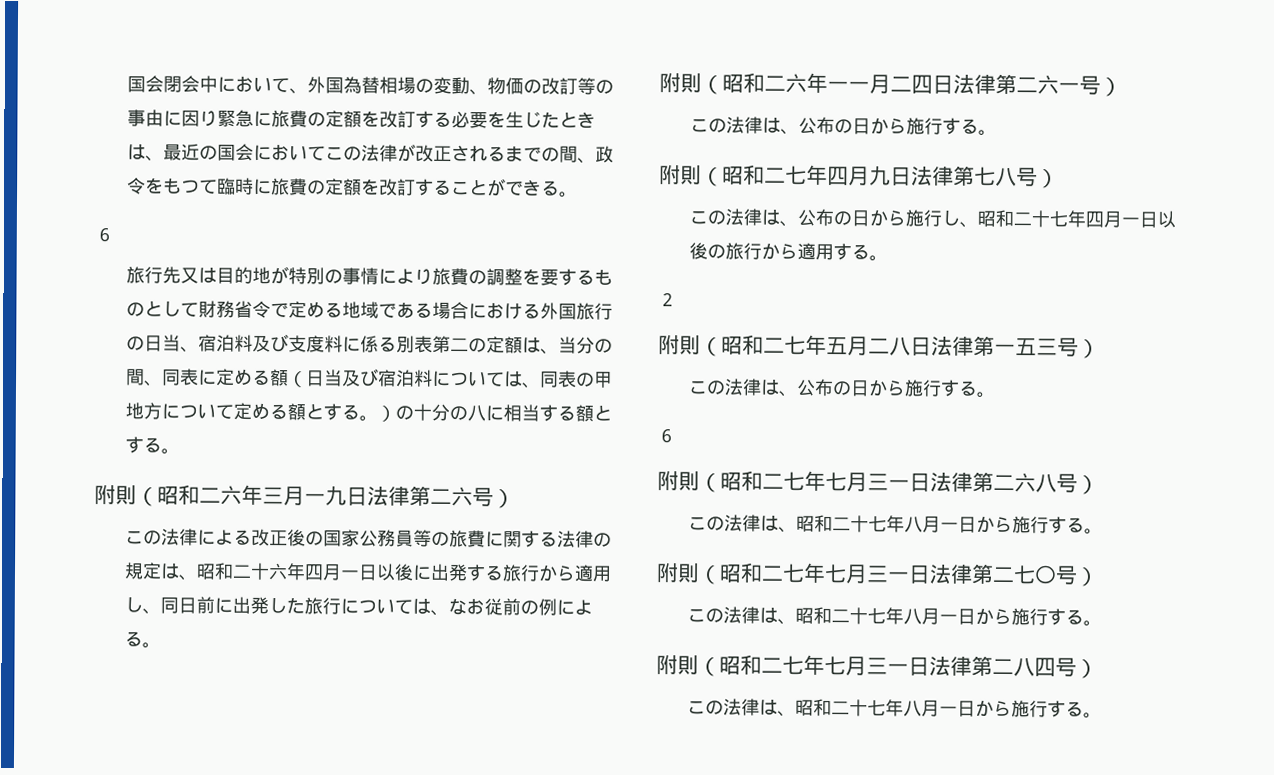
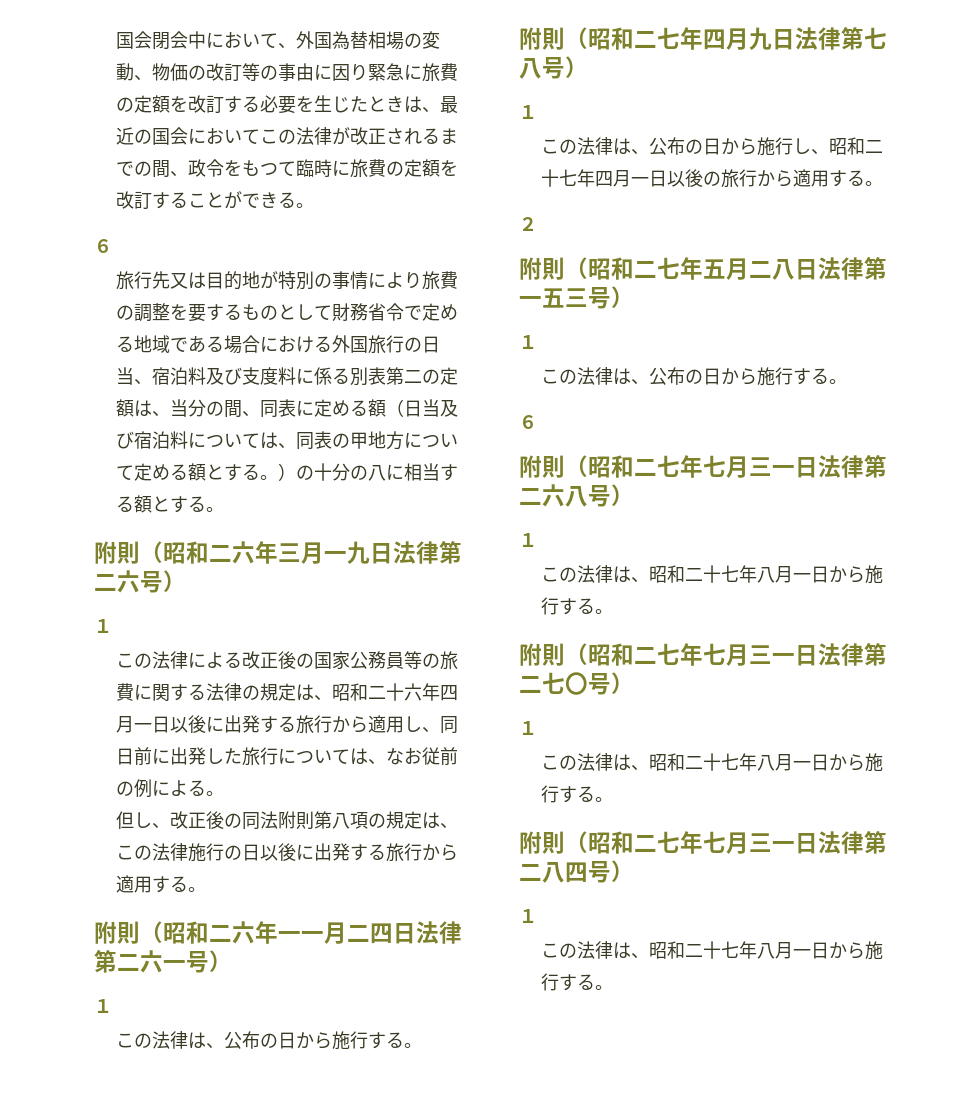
  附則（昭和二六年三月一九日法律第二六号）
+ １
+ 但し、改正後の同法附則第八項の規定は、この法律施行の日以後に出発する旅行から適用する。
  附則（昭和二六年一一月二四日法律第二六一号）
+ １
  附則（昭和二七年四月九日法律第七八号）
+ １
  附則（昭和二七年五月二八日法律第一五三号）
+ １
  附則（昭和二七年七月三一日法律第二六八号）
+ １
  附則（昭和二七年七月三一日法律第二七〇号）
+ １
  附則（昭和二七年七月三一日法律第二八四号）
+ １

